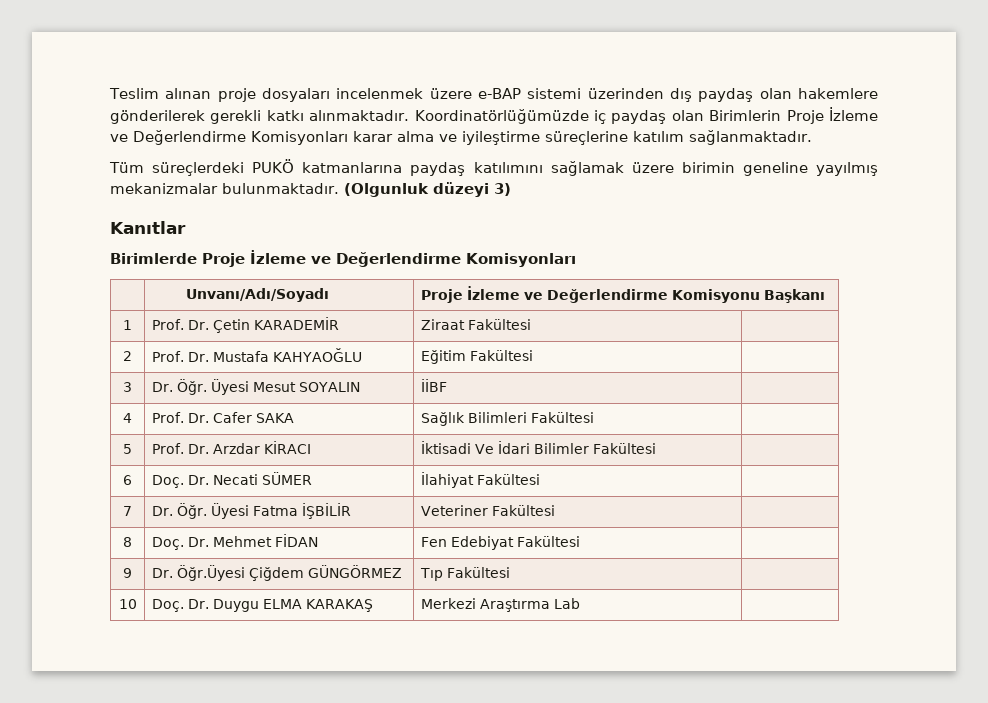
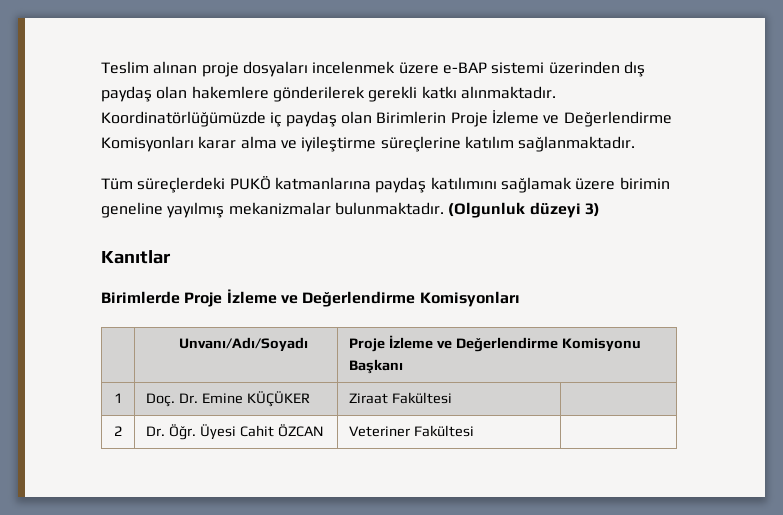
- 1 | Prof. Dr. Çetin KARADEMİR | Ziraat Fakültesi |
+ 1 | Doç. Dr. Emine KÜÇÜKER | Ziraat Fakültesi |
- 2 | Prof. Dr. Mustafa KAHYAOĞLU | Eğitim Fakültesi |
- 3 | Dr. Öğr. Üyesi Mesut SOYALIN | İİBF |
- 4 | Prof. Dr. Cafer SAKA | Sağlık Bilimleri Fakültesi |
- 5 | Prof. Dr. Arzdar KİRACI | İktisadi Ve İdari Bilimler Fakültesi |
- 6 | Doç. Dr. Necati SÜMER | İlahiyat Fakültesi |
- 7 | Dr. Öğr. Üyesi Fatma İŞBİLİR | Veteriner Fakültesi |
- 8 | Doç. Dr. Mehmet FİDAN | Fen Edebiyat Fakültesi |
- 9 | Dr. Öğr.Üyesi Çiğdem GÜNGÖRMEZ | Tıp Fakültesi |
- 10 | Doç. Dr. Duygu ELMA KARAKAŞ | Merkezi Araştırma Lab |
+ 2 | Dr. Öğr. Üyesi Cahit ÖZCAN | Veteriner Fakültesi |

